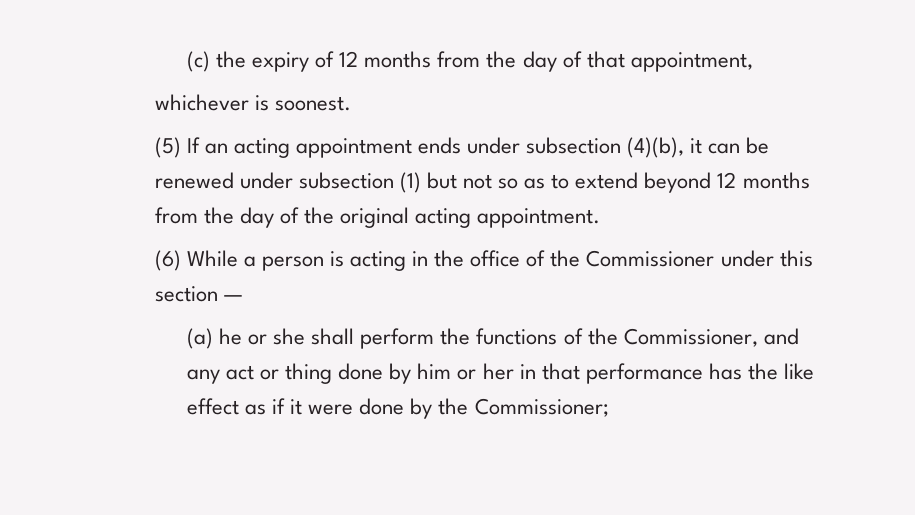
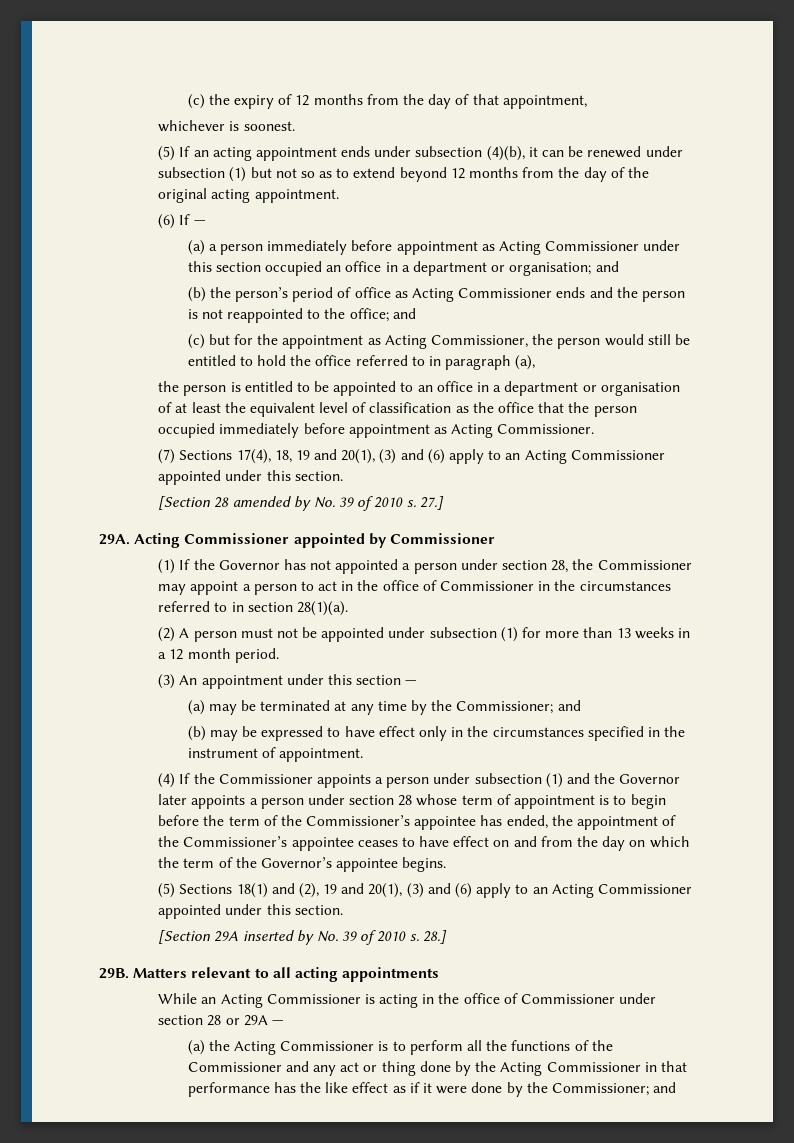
- (6) While a person is acting in the office of the Commissioner under this section —
- (a) he or she shall perform the functions of the Commissioner, and any act or thing done by him or her in that performance has the like effect as if it were done by the Commissioner;
+ (6) If —
+ (a) a person immediately before appointment as Acting Commissioner under this section occupied an office in a department or organisation; and
+ (b) the person’s period of office as Acting Commissioner ends and the person is not reappointed to the office; and
+ (c) but for the appointment as Acting Commissioner, the person would still be entitled to hold the office referred to in paragraph (a),
+ the person is entitled to be appointed to an office in a department or organisation of at least the equivalent level of classification as the office that the person occupied immediately before appointment as Acting Commissioner.
+ (7) Sections 17(4), 18, 19 and 20(1), (3) and (6) apply to an Acting Commissioner appointed under this section.
+ [Section 28 amended by No. 39 of 2010 s. 27.]
+ 29A. Acting Commissioner appointed by Commissioner
+ (1) If the Governor has not appointed a person under section 28, the Commissioner may appoint a person to act in the office of Commissioner in the circumstances referred to in section 28(1)(a).
+ (2) A person must not be appointed under subsection (1) for more than 13 weeks in a 12 month period.
+ (3) An appointment under this section —
+ (a) may be terminated at any time by the Commissioner; and
+ (b) may be expressed to have effect only in the circumstances specified in the instrument of appointment.
+ (4) If the Commissioner appoints a person under subsection (1) and the Governor later appoints a person under section 28 whose term of appointment is to begin before the term of the Commissioner’s appointee has ended, the appointment of the Commissioner’s appointee ceases to have effect on and from the day on which the term of the Governor’s appointee begins.
+ (5) Sections 18(1) and (2), 19 and 20(1), (3) and (6) apply to an Acting Commissioner appointed under this section.
+ [Section 29A inserted by No. 39 of 2010 s. 28.]
+ 29B. Matters relevant to all acting appointments
+ While an Acting Commissioner is acting in the office of Commissioner under section 28 or 29A —
+ (a) the Acting Commissioner is to perform all the functions of the Commissioner and any act or thing done by the Acting Commissioner in that performance has the like effect as if it were done by the Commissioner; and

